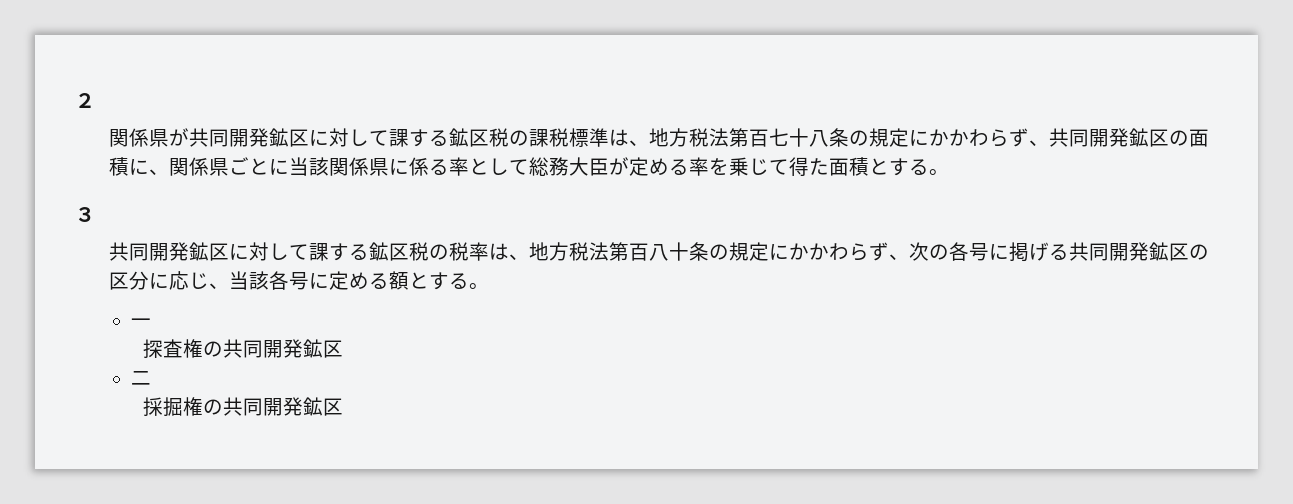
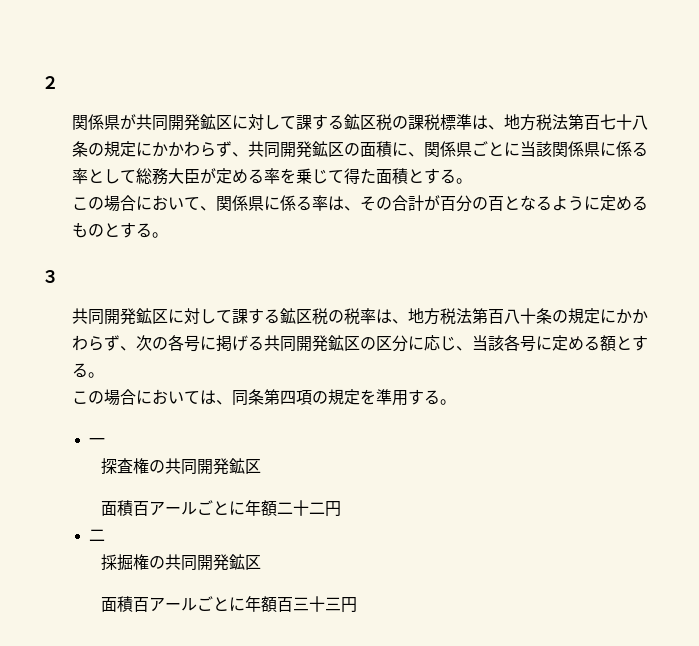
+ この場合において、関係県に係る率は、その合計が百分の百となるように定めるものとする。
+ この場合においては、同条第四項の規定を準用する。
+ 面積百アールごとに年額二十二円
+ 面積百アールごとに年額百三十三円

